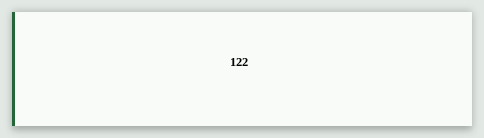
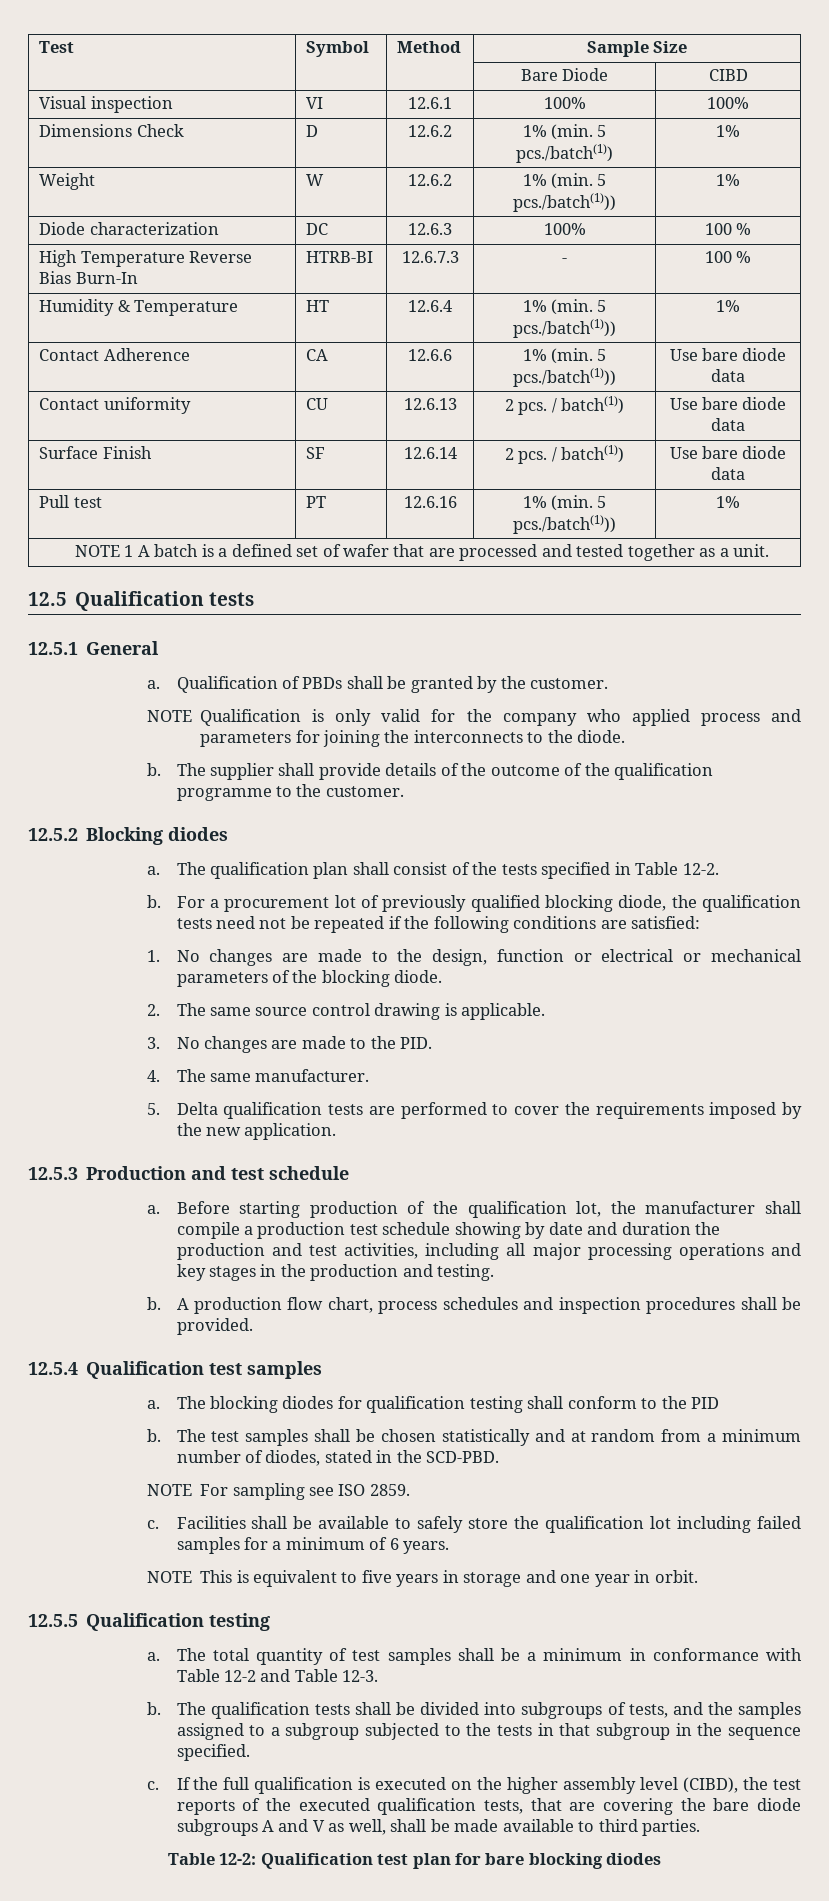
- 122
+ Test | Symbol | Method | Sample Size
+ | | | Bare Diode | CIBD
+ Visual inspection | VI | 12.6.1 | 100% | 100%
+ Dimensions Check | D | 12.6.2 | 1% (min. 5 pcs./batch(1)) | 1%
+ Weight | W | 12.6.2 | 1% (min. 5 pcs./batch(1))) | 1%
+ Diode characterization | DC | 12.6.3 | 100% | 100 %
+ High Temperature Reverse Bias Burn-In | HTRB-BI | 12.6.7.3 | - | 100 %
+ Humidity & Temperature | HT | 12.6.4 | 1% (min. 5 pcs./batch(1))) | 1%
+ Contact Adherence | CA | 12.6.6 | 1% (min. 5 pcs./batch(1))) | Use bare diode data
+ Contact uniformity | CU | 12.6.13 | 2 pcs. / batch(1)) | Use bare diode data
+ Surface Finish | SF | 12.6.14 | 2 pcs. / batch(1)) | Use bare diode data
+ Pull test | PT | 12.6.16 | 1% (min. 5 pcs./batch(1))) | 1%
+ NOTE 1 A batch is a defined set of wafer that are processed and tested together as a unit.
+ 12.5 Qualification tests
+ 12.5.1 General
+ a. Qualification of PBDs shall be granted by the customer.
+ NOTE Qualification is only valid for the company who applied process and parameters for joining the interconnects to the diode.
+ b. The supplier shall provide details of the outcome of the qualification programme to the customer.
+ 12.5.2 Blocking diodes
+ a. The qualification plan shall consist of the tests specified in Table 12-2.
+ b. For a procurement lot of previously qualified blocking diode, the qualification tests need not be repeated if the following conditions are satisfied:
+ 1. No changes are made to the design, function or electrical or mechanical parameters of the blocking diode.
+ 2. The same source control drawing is applicable.
+ 3. No changes are made to the PID.
+ 4. The same manufacturer.
+ 5. Delta qualification tests are performed to cover the requirements imposed by the new application.
+ 12.5.3 Production and test schedule
+ a. Before starting production of the qualification lot, the manufacturer shall compile a production test schedule showing by date and duration the production and test activities, including all major processing operations and key stages in the production and testing.
+ b. A production flow chart, process schedules and inspection procedures shall be provided.
+ 12.5.4 Qualification test samples
+ a. The blocking diodes for qualification testing shall conform to the PID
+ b. The test samples shall be chosen statistically and at random from a minimum number of diodes, stated in the SCD-PBD.
+ NOTE For sampling see ISO 2859.
+ c. Facilities shall be available to safely store the qualification lot including failed samples for a minimum of 6 years.
+ NOTE This is equivalent to five years in storage and one year in orbit.
+ 12.5.5 Qualification testing
+ a. The total quantity of test samples shall be a minimum in conformance with Table 12-2 and Table 12-3.
+ b. The qualification tests shall be divided into subgroups of tests, and the samples assigned to a subgroup subjected to the tests in that subgroup in the sequence specified.
+ c. If the full qualification is executed on the higher assembly level (CIBD), the test reports of the executed qualification tests, that are covering the bare diode subgroups A and V as well, shall be made available to third parties.
+ Table 12-2: Qualification test plan for bare blocking diodes

